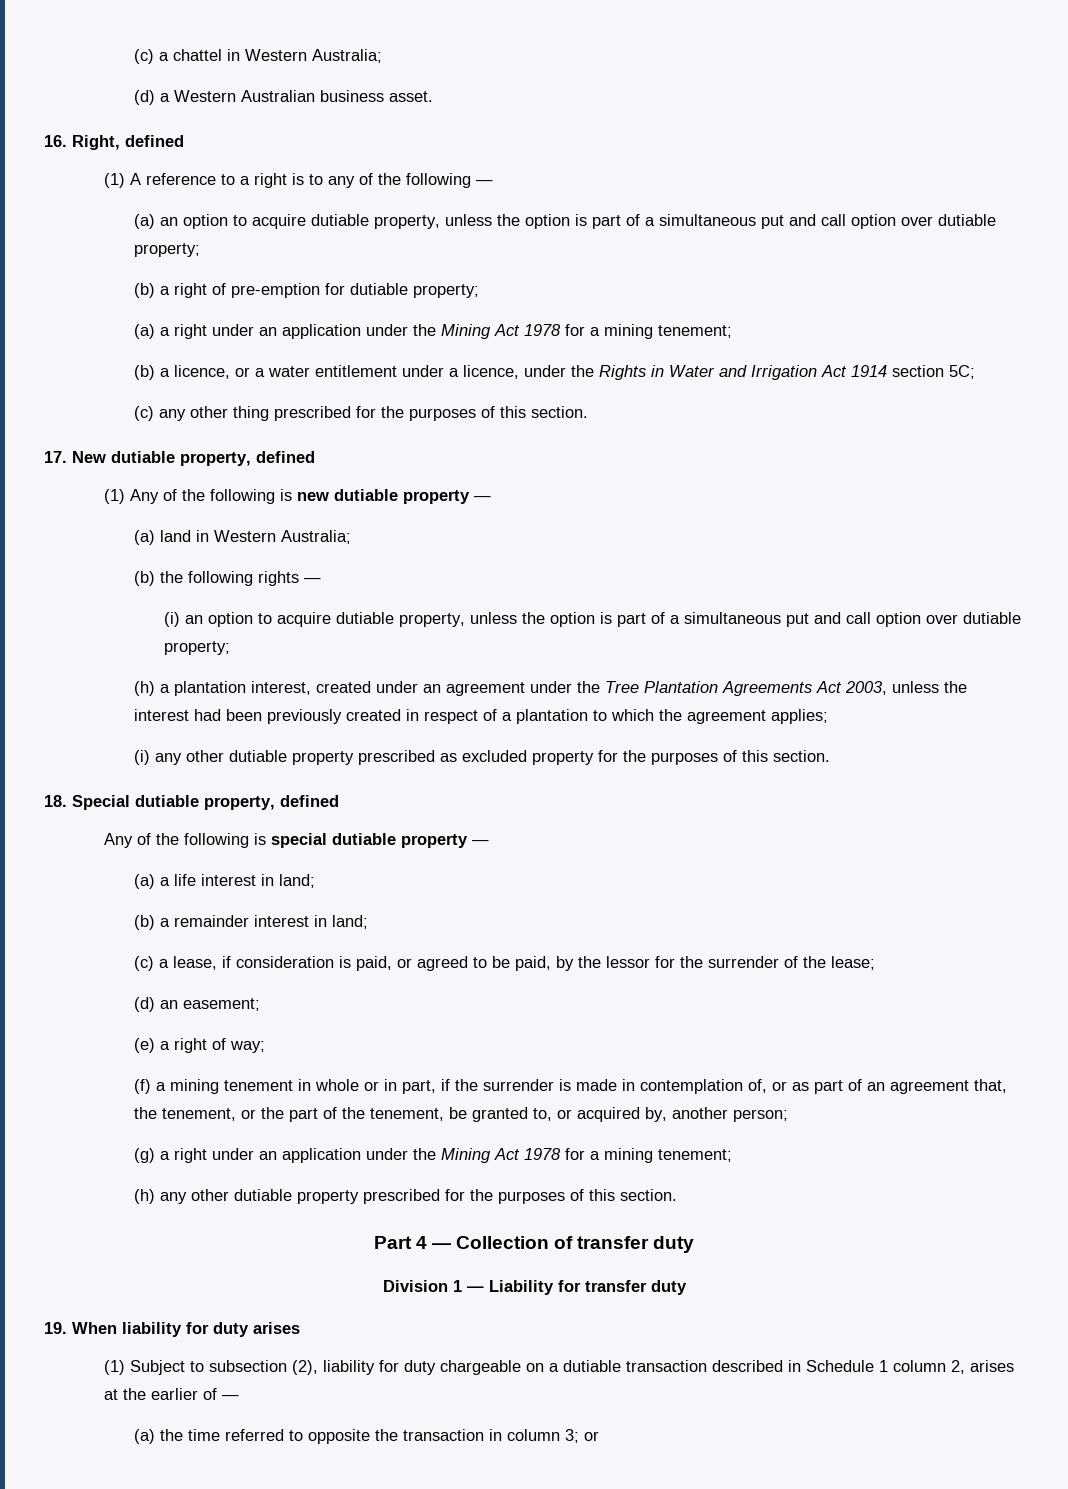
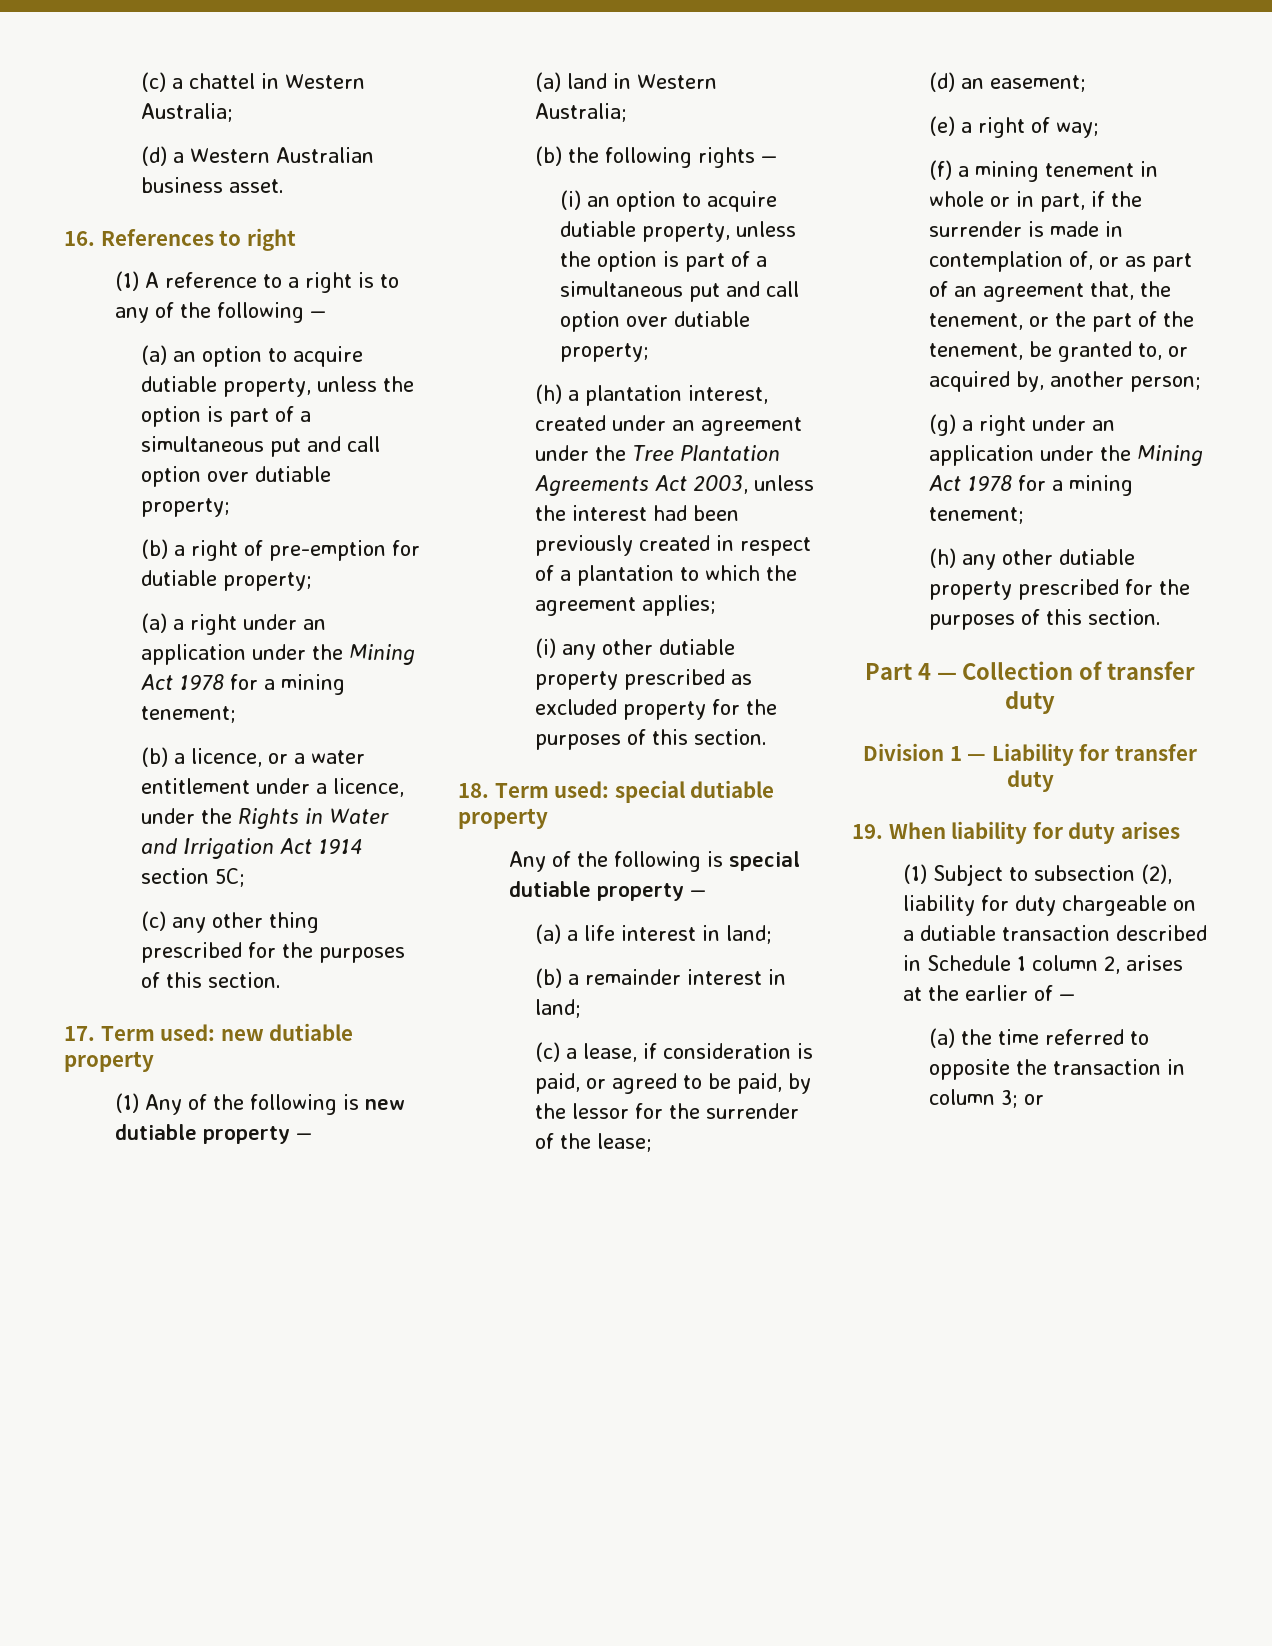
- 16. Right, defined
+ 16. References to right
- 17. New dutiable property, defined
+ 17. Term used: new dutiable property
- 18. Special dutiable property, defined
+ 18. Term used: special dutiable property

